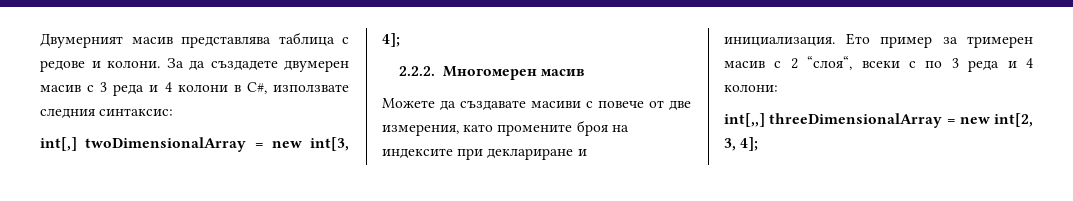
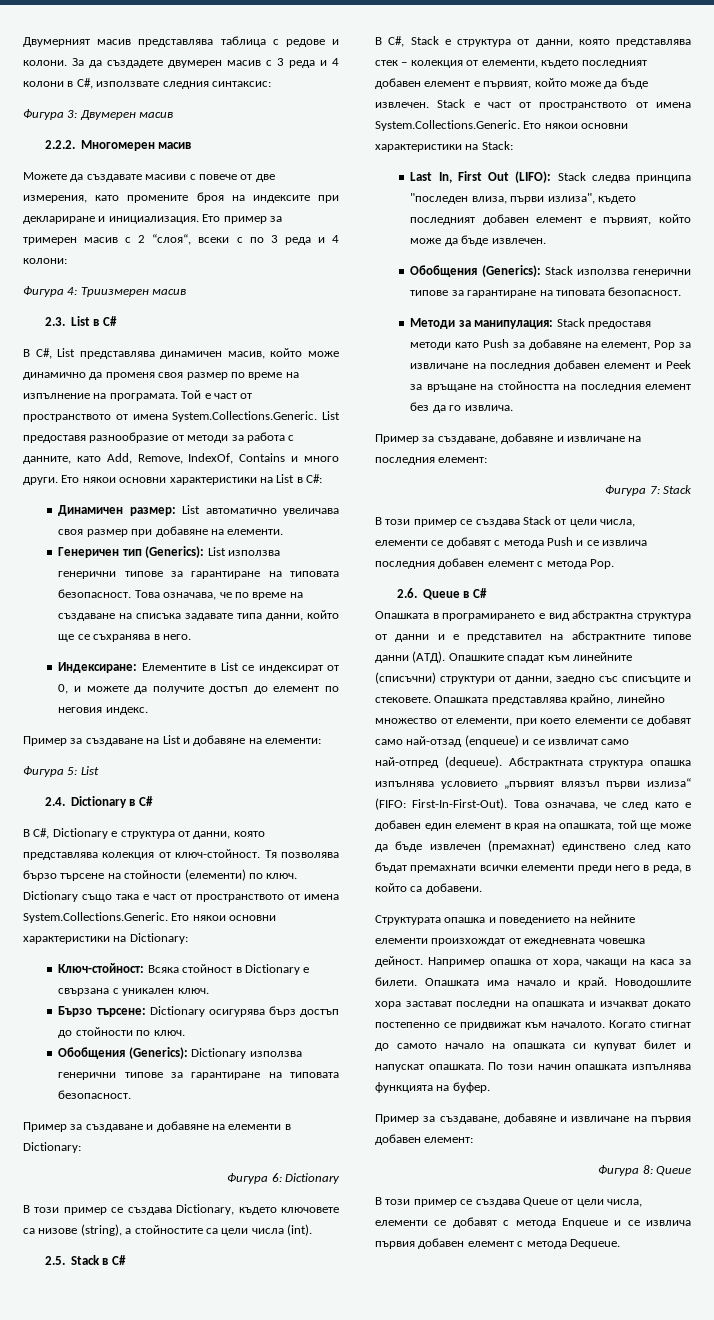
- int[,] twoDimensionalArray = new int[3, 4];
+ Фигура 3: Двумерен масив
- int[,,] threeDimensionalArray = new int[2, 3, 4];
+ Фигура 4: Триизмерен масив
+ 2.3. List в C#
+ В C#, List представлява динамичен масив, който може динамично да променя своя размер по време на изпълнение на програмата. Той е част от пространството от имена System.Collections.Generic. List предоставя разнообразие от методи за работа с данните, като Add, Remove, IndexOf, Contains и много други. Ето някои основни характеристики на List в C#:
+ Динамичен размер: List автоматично увеличава своя размер при добавяне на елементи.
+ Генеричен тип (Generics): List използва генерични типове за гарантиране на типовата безопасност. Това означава, че по време на създаване на списъка задавате типа данни, който ще се съхранява в него.
+ Индексиране: Елементите в List се индексират от 0, и можете да получите достъп до елемент по неговия индекс.
+ Пример за създаване на List и добавяне на елементи:
+ Фигура 5: List
+ 2.4. Dictionary в C#
+ В C#, Dictionary е структура от данни, която представлява колекция от ключ-стойност. Тя позволява бързо търсене на стойности (елементи) по ключ. Dictionary също така е част от пространството от имена System.Collections.Generic. Ето някои основни характеристики на Dictionary:
+ Ключ-стойност: Всяка стойност в Dictionary е свързана с уникален ключ.
+ Бързо търсене: Dictionary осигурява бърз достъп до стойности по ключ.
+ Обобщения (Generics): Dictionary използва генерични типове за гарантиране на типовата безопасност.
+ Пример за създаване и добавяне на елементи в Dictionary:
+ Фигура 6: Dictionary
+ В този пример се създава Dictionary, където ключовете са низове (string), а стойностите са цели числа (int).
+ 2.5. Stack в C#
+ В C#, Stack е структура от данни, която представлява стек – колекция от елементи, където последният добавен елемент е първият, който може да бъде извлечен. Stack е част от пространството от имена System.Collections.Generic. Ето някои основни характеристики на Stack:
+ Last In, First Out (LIFO): Stack следва принципа "последен влиза, първи излиза", където последният добавен елемент е първият, който може да бъде извлечен.
+ Обобщения (Generics): Stack използва генерични типове за гарантиране на типовата безопасност.
+ Методи за манипулация: Stack предоставя методи като Push за добавяне на елемент, Pop за извличане на последния добавен елемент и Peek за връщане на стойността на последния елемент без да го извлича.
+ Пример за създаване, добавяне и извличане на последния елемент:
+ Фигура 7: Stack
+ В този пример се създава Stack от цели числа, елементи се добавят с метода Push и се извлича последния добавен елемент с метода Pop.
+ 2.6. Queue в C#
+ Опашката в програмирането е вид абстрактна структура от данни и е представител на абстрактните типове данни (АТД). Опашките спадат към линейните (списъчни) структури от данни, заедно със списъците и стековете. Опашката представлява крайно, линейно множество от елементи, при което елементи се добавят само най-отзад (enqueue) и се извличат само най-отпред (dequeue). Абстрактната структура опашка изпълнява условието „първият влязъл първи излиза“ (FIFO: First-In-First-Out). Това означава, че след като е добавен един елемент в края на опашката, той ще може да бъде извлечен (премахнат) единствено след като бъдат премахнати всички елементи преди него в реда, в който са добавени.
+ Структурата опашка и поведението на нейните елементи произхождат от ежедневната човешка дейност. Например опашка от хора, чакащи на каса за билети. Опашката има начало и край. Новодошлите хора застават последни на опашката и изчакват докато постепенно се придвижат към началото. Когато стигнат до самото начало на опашката си купуват билет и напускат опашката. По този начин опашката изпълнява функцията на буфер.
+ Пример за създаване, добавяне и извличане на първия добавен елемент:
+ Фигура 8: Queue
+ В този пример се създава Queue от цели числа, елементи се добавят с метода Enqueue и се извлича първия добавен елемент с метода Dequeue.

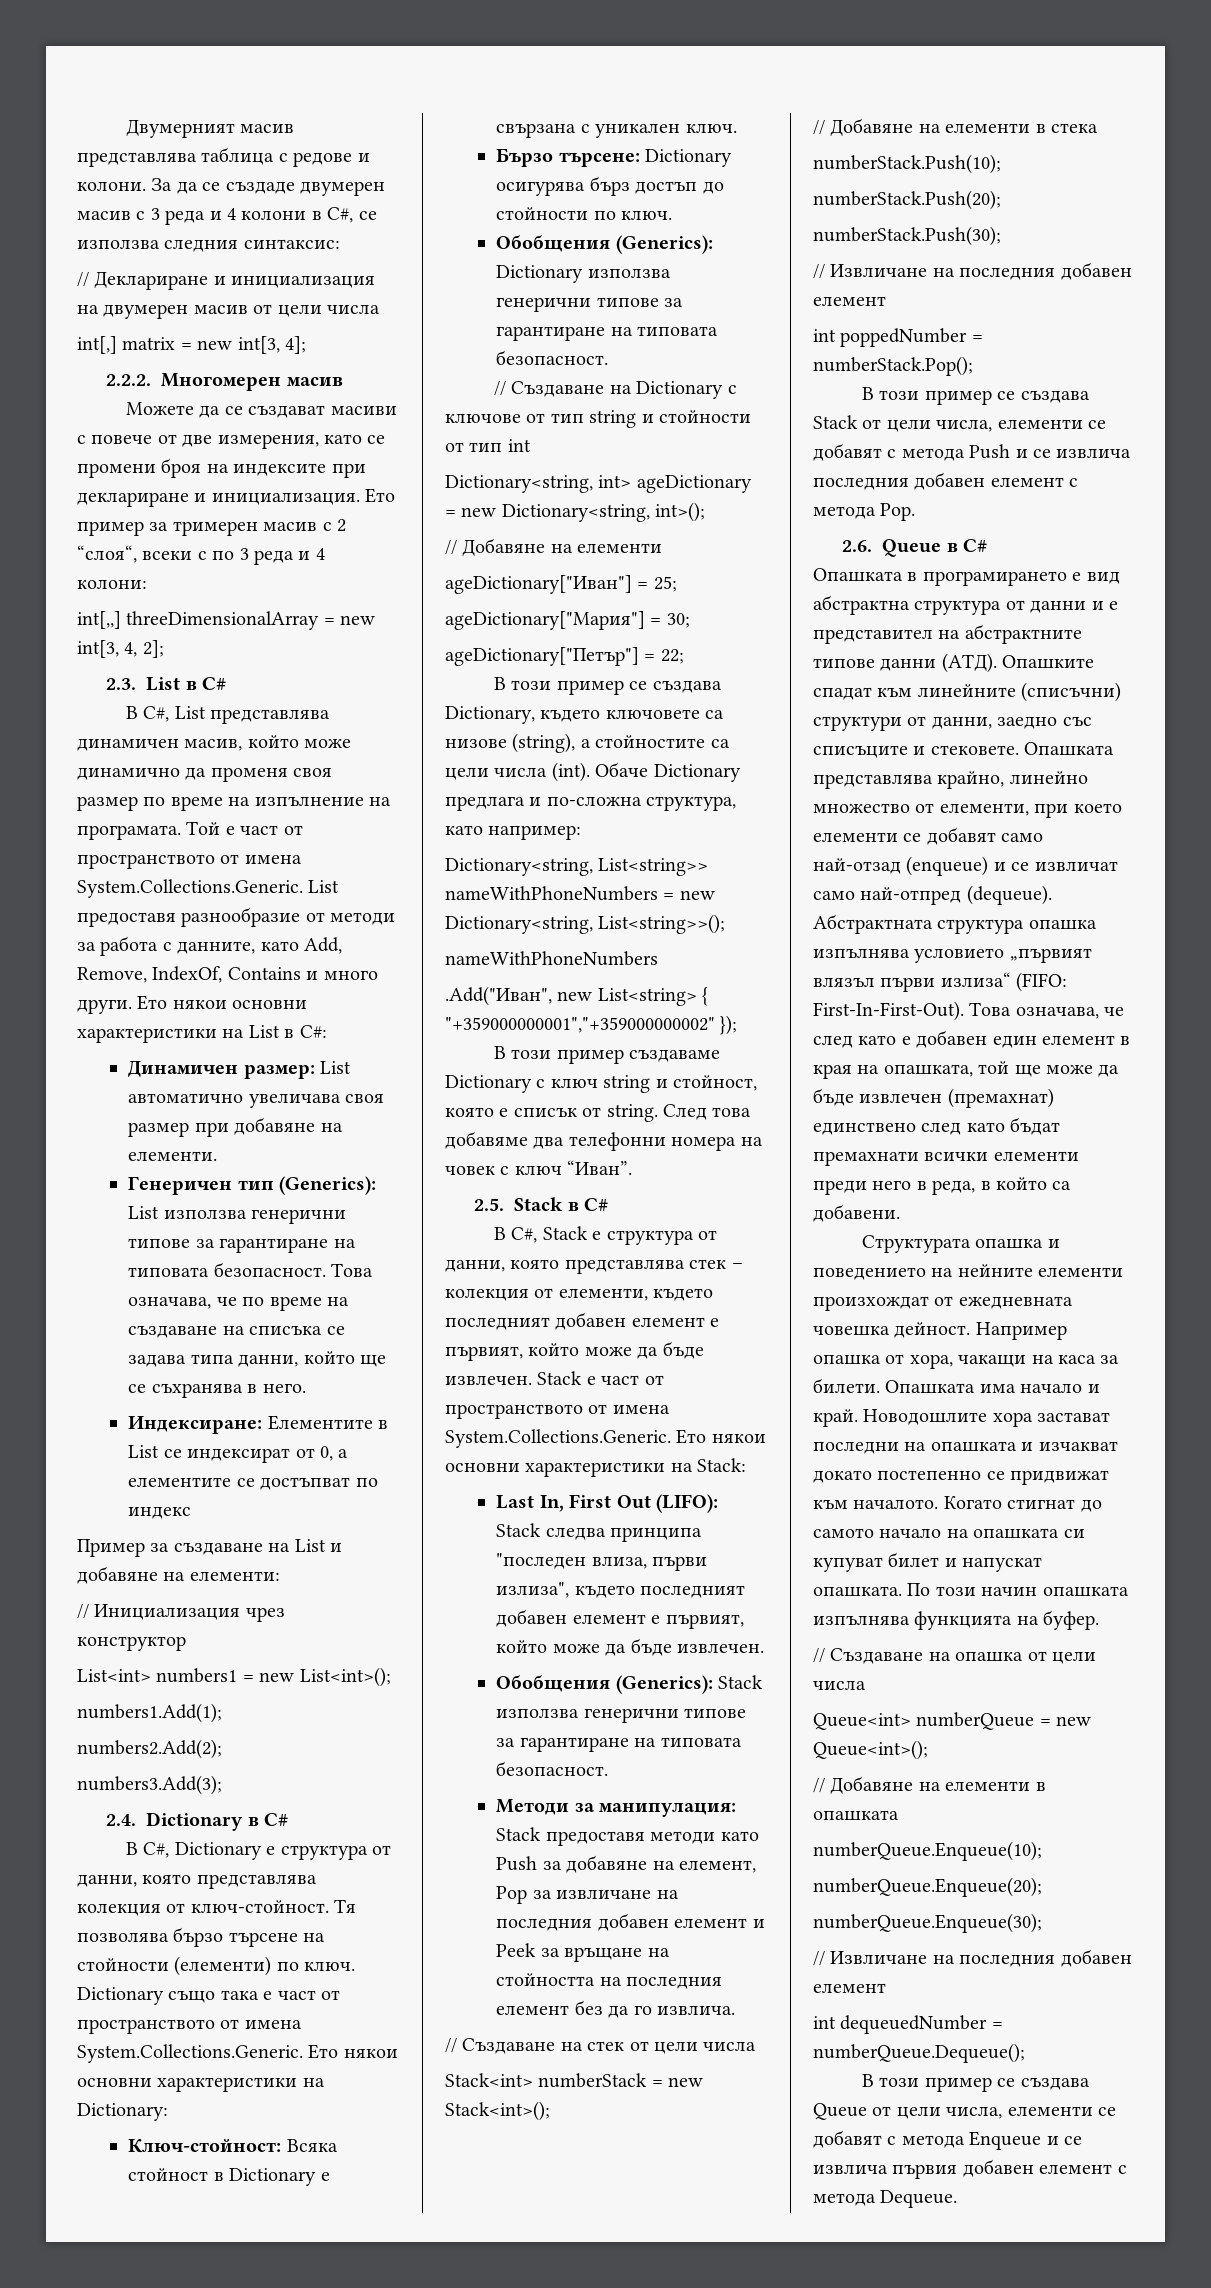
- За да създадете двумерен масив с 3 реда и 4 колони в C#, използвате следния синтаксис:
+ За да се създаде двумерен масив с 3 реда и 4 колони в C#, се използва следния синтаксис:
- Фигура 3: Двумерен масив
+ // Деклариране и инициализация на двумерен масив от цели числа
+ int[,] matrix = new int[3, 4];
- Можете да създавате масиви с повече от две измерения, като промените броя на индексите при деклариране и инициализация.
+ Можете да се създават масиви с повече от две измерения, като се промени броя на индексите при деклариране и инициализация.
- Фигура 4: Триизмерен масив
+ int[,,] threeDimensionalArray = new int[3, 4, 2];
- Това означава, че по време на създаване на списъка задавате типа данни, който ще се съхранява в него.
+ Това означава, че по време на създаване на списъка се задава типа данни, който ще се съхранява в него.
- Индексиране: Елементите в List се индексират от 0, и можете да получите достъп до елемент по неговия индекс.
+ Индексиране: Елементите в List се индексират от 0, а елементите се достъпват по индекс
- Фигура 5: List
+ // Инициализация чрез конструктор
+ List<int> numbers1 = new List<int>();
+ numbers1.Add(1);
+ numbers2.Add(2);
+ numbers3.Add(3);
- Пример за създаване и добавяне на елементи в Dictionary:
- Фигура 6: Dictionary
+ // Създаване на Dictionary с ключове от тип string и стойности от тип int
+ Dictionary<string, int> ageDictionary = new Dictionary<string, int>();
+ // Добавяне на елементи
+ ageDictionary["Иван"] = 25;
+ ageDictionary["Мария"] = 30;
+ ageDictionary["Петър"] = 22;
+ Обаче Dictionary предлага и по-сложна структура, като например:
+ Dictionary<string, List<string>> nameWithPhoneNumbers = new Dictionary<string, List<string>>();
+ nameWithPhoneNumbers
+ .Add("Иван", new List<string> { "+359000000001","+359000000002" });
+ В този пример създаваме Dictionary с ключ string и стойност, която е списък от string. След това добавяме два телефонни номера на човек с ключ “Иван”.
- Пример за създаване, добавяне и извличане на последния елемент:
- Фигура 7: Stack
+ // Създаване на стек от цели числа
+ Stack<int> numberStack = new Stack<int>();
+ // Добавяне на елементи в стека
+ numberStack.Push(10);
+ numberStack.Push(20);
+ numberStack.Push(30);
+ // Извличане на последния добавен елемент
+ int poppedNumber = numberStack.Pop();
- Пример за създаване, добавяне и извличане на първия добавен елемент:
- Фигура 8: Queue
+ // Създаване на опашка от цели числа
+ Queue<int> numberQueue = new Queue<int>();
+ // Добавяне на елементи в опашката
+ numberQueue.Enqueue(10);
+ numberQueue.Enqueue(20);
+ numberQueue.Enqueue(30);
+ // Извличане на последния добавен елемент
+ int dequeuedNumber = numberQueue.Dequeue();

